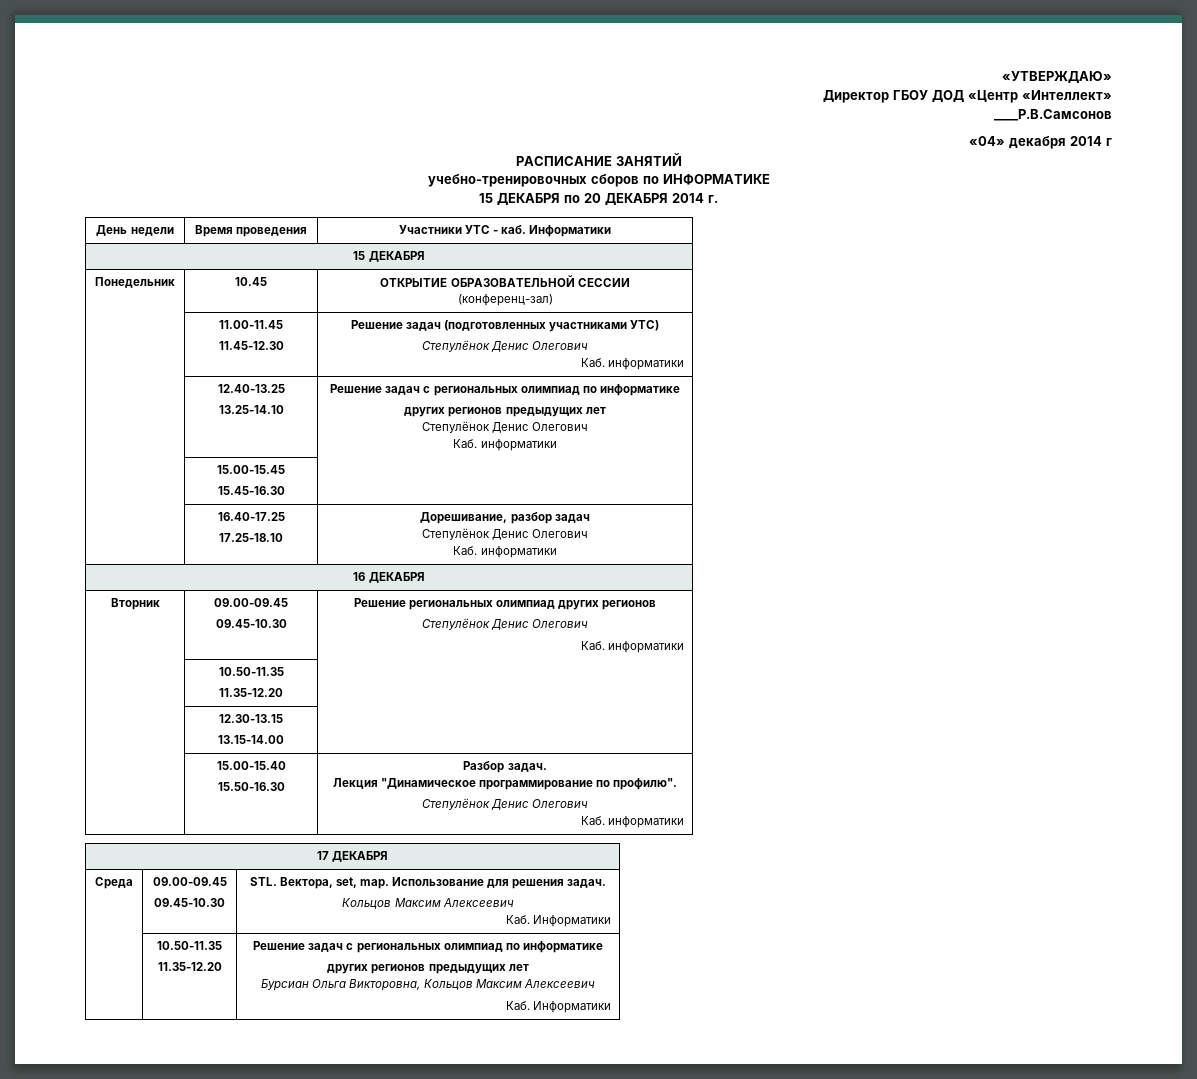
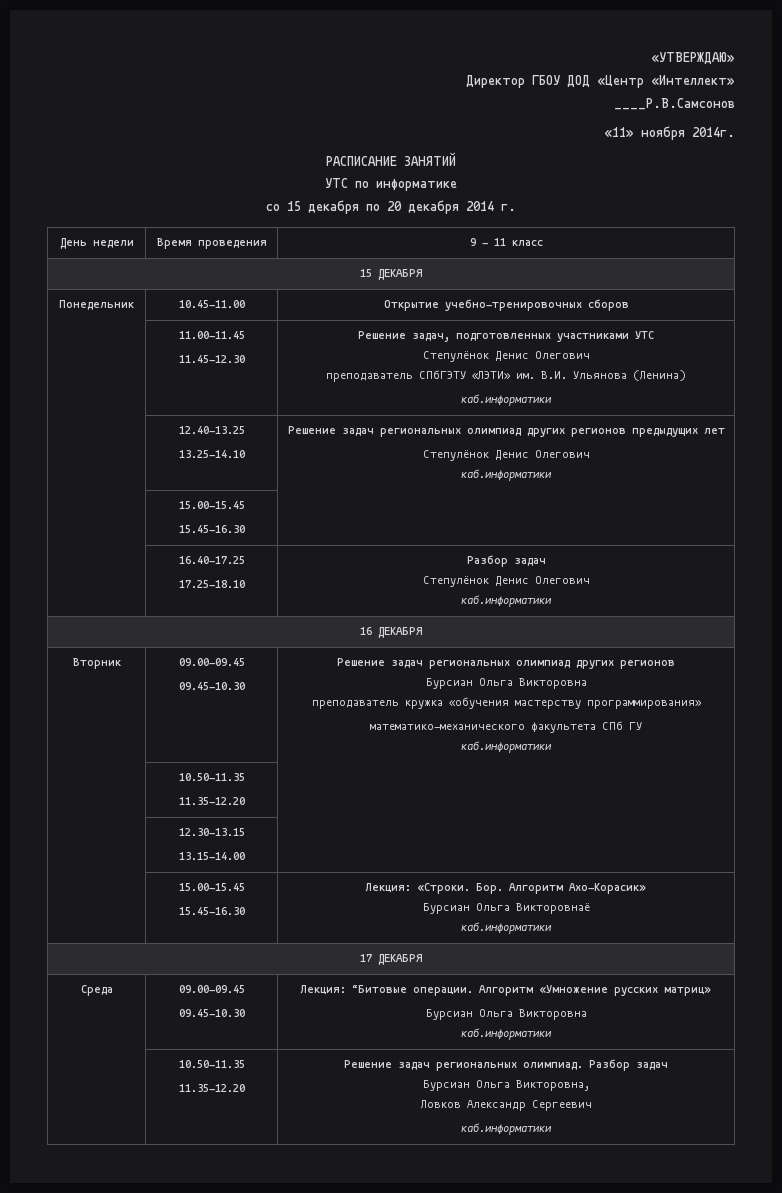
- «04» декабря 2014 г
+ «11» ноября 2014г.
  РАСПИСАНИЕ ЗАНЯТИЙ
- учебно-тренировочных сборов по ИНФОРМАТИКЕ
- 15 ДЕКАБРЯ по 20 ДЕКАБРЯ 2014 г.
+ УТС по информатике
+ со 15 декабря по 20 декабря 2014 г.
- День недели | Время проведения | Участники УТС - каб. Информатики
+ День недели | Время проведения | 9 - 11 класс
  15 ДЕКАБРЯ
- Понедельник | 10.45 | ОТКРЫТИЕ ОБРАЗОВАТЕЛЬНОЙ СЕССИИ
- (конференц-зал)
+ Понедельник | 10.45-11.00 | Открытие учебно-тренировочных сборов
  | 11.00-11.45
- 11.45-12.30 | Решение задач (подготовленных участниками УТС)
+ 11.45-12.30 | Решение задач, подготовленных участниками УТС
  Степулёнок Денис Олегович
- Каб. информатики
+ преподаватель СПбГЭТУ «ЛЭТИ» им. В.И. Ульянова (Ленина)
+ каб.информатики
  | 12.40-13.25
- 13.25-14.10 | Решение задач с региональных олимпиад по информатике
- других регионов предыдущих лет
+ 13.25-14.10 | Решение задач региональных олимпиад других регионов предыдущих лет
  Степулёнок Денис Олегович
- Каб. информатики
+ каб.информатики
  | 16.40-17.25
- 17.25-18.10 | Дорешивание, разбор задач
+ 17.25-18.10 | Разбор задач
  Степулёнок Денис Олегович
- Каб. информатики
+ каб.информатики
  Вторник | 09.00-09.45
- 09.45-10.30 | Решение региональных олимпиад других регионов
- Степулёнок Денис Олегович
- Каб. информатики
+ 09.45-10.30 | Решение задач региональных олимпиад других регионов
+ Бурсиан Ольга Викторовна
+ преподаватель кружка «обучения мастерству программирования»
+ математико-механического факультета СПб ГУ
+ каб.информатики
  | 10.50-11.35
  11.35-12.20 |
  | 12.30-13.15
  13.15-14.00 |
- | 15.00-15.40
- 15.50-16.30 | Разбор задач.
- Лекция "Динамическое программирование по профилю".
- Степулёнок Денис Олегович
- Каб. информатики
+ | 15.00-15.45
+ 15.45-16.30 | Лекция: «Строки. Бор. Алгоритм Ахо-Корасик»
+ Бурсиан Ольга Викторовнаё
+ каб.информатики
  Среда | 09.00-09.45
- 09.45-10.30 | STL. Вектора, set, map. Использование для решения задач.
- Кольцов Максим Алексеевич
- Каб. Информатики
+ 09.45-10.30 | Лекция: “Битовые операции. Алгоритм «Умножение русских матриц»
+ Бурсиан Ольга Викторовна
+ каб.информатики
  | 10.50-11.35
- 11.35-12.20 | Решение задач с региональных олимпиад по информатике
- других регионов предыдущих лет
- Бурсиан Ольга Викторовна, Кольцов Максим Алексеевич
- Каб. Информатики
+ 11.35-12.20 | Решение задач региональных олимпиад. Разбор задач
+ Бурсиан Ольга Викторовна,
+ Ловков Александр Сергеевич
+ каб.информатики

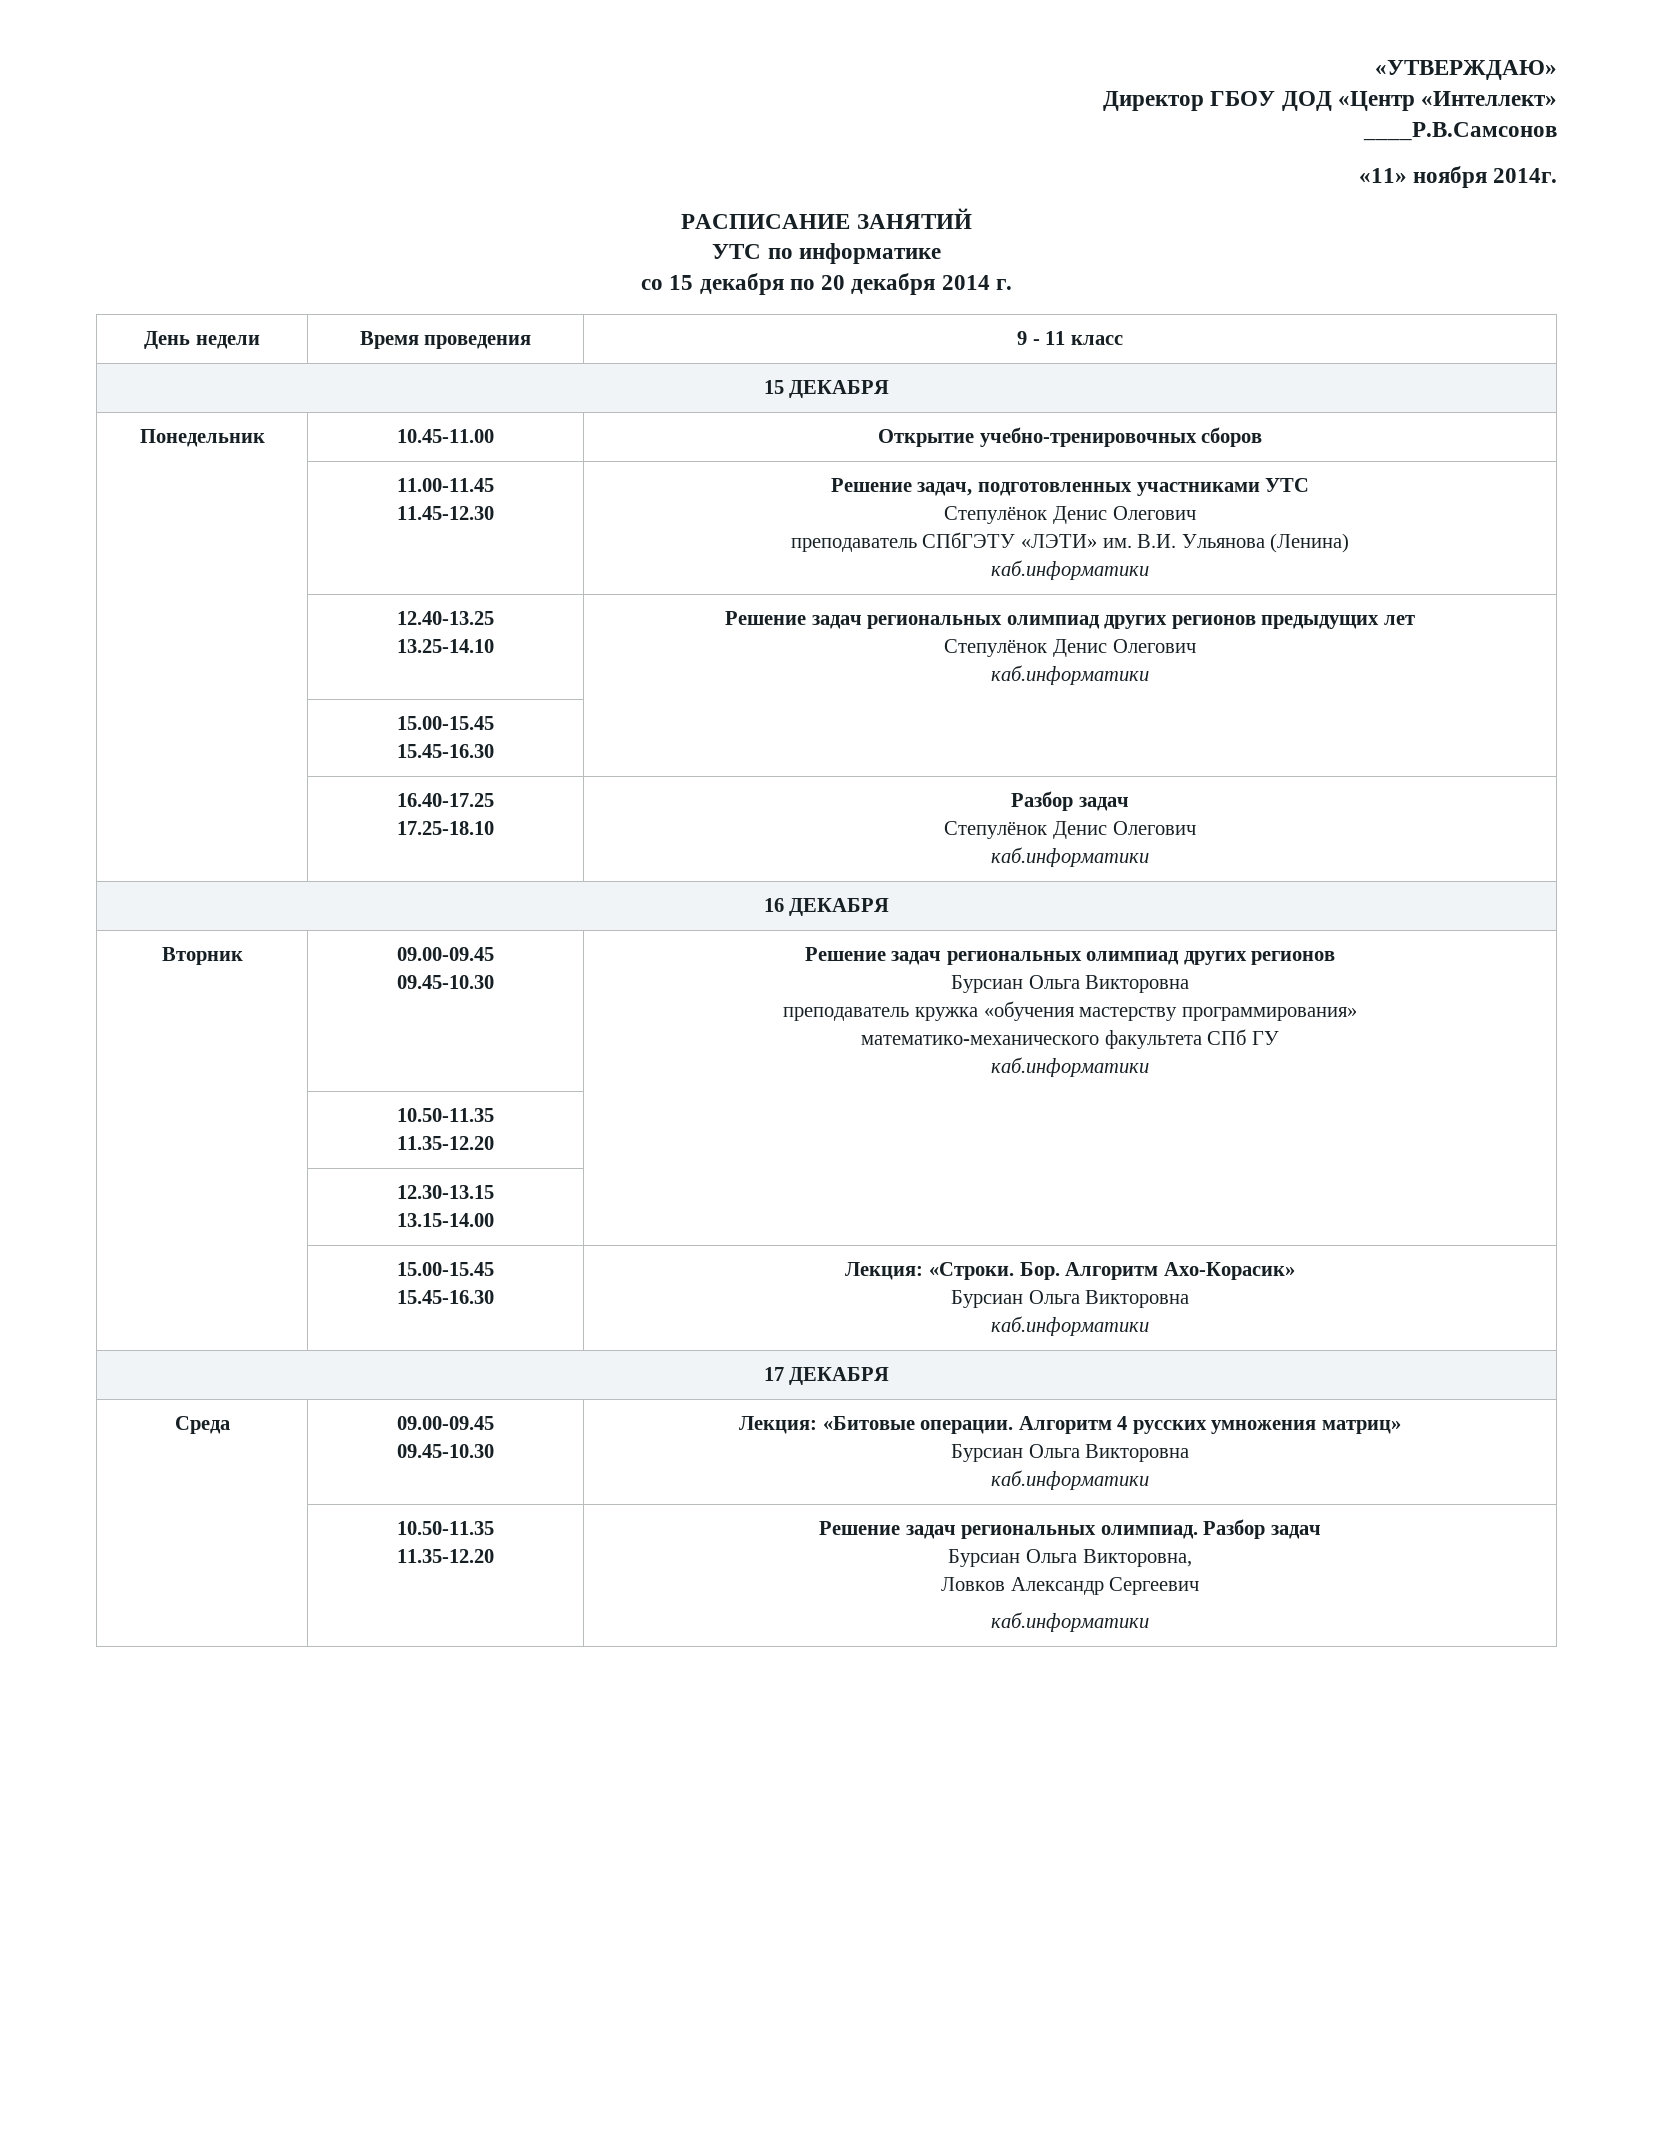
  | 12.30-13.15
  13.15-14.00 |
  | 15.00-15.45
  15.45-16.30 | Лекция: «Строки. Бор. Алгоритм Ахо-Корасик»
- Бурсиан Ольга Викторовнаё
+ Бурсиан Ольга Викторовна
  Среда | 09.00-09.45
- 09.45-10.30 | Лекция: “Битовые операции. Алгоритм «Умножение русских матриц»
+ 09.45-10.30 | Лекция: «Битовые операции. Алгоритм 4 русских умножения матриц»

